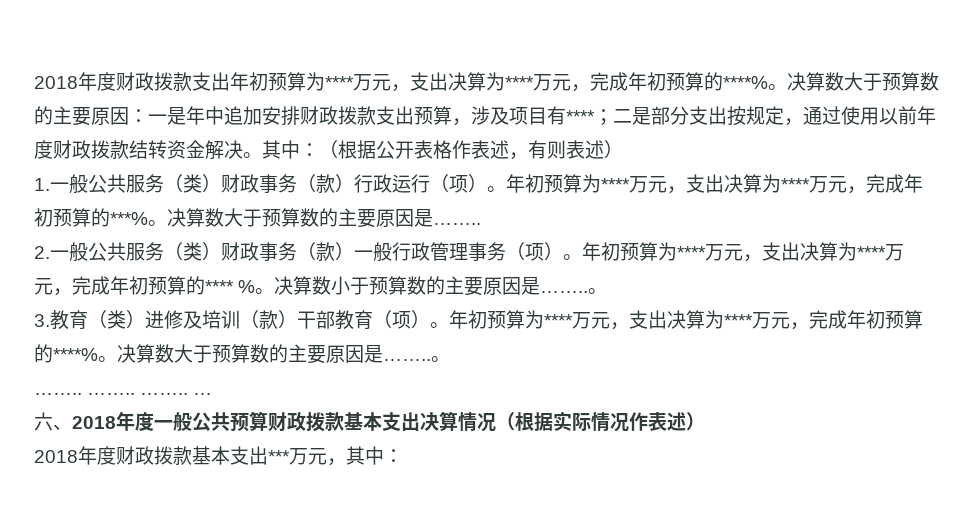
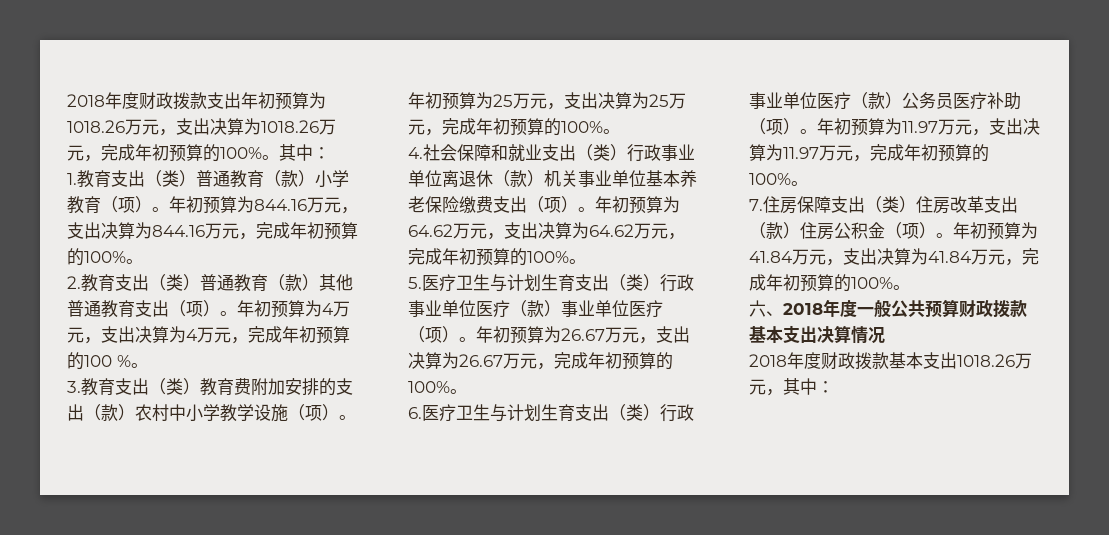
- 2018年度财政拨款支出年初预算为****万元，支出决算为****万元，完成年初预算的****%。决算数大于预算数的主要原因：一是年中追加安排财政拨款支出预算，涉及项目有****；二是部分支出按规定，通过使用以前年度财政拨款结转资金解决。其中：（根据公开表格作表述，有则表述）
- 1.一般公共服务（类）财政事务（款）行政运行（项）。年初预算为****万元，支出决算为****万元，完成年初预算的***%。决算数大于预算数的主要原因是……..
- 2.一般公共服务（类）财政事务（款）一般行政管理事务（项）。年初预算为****万元，支出决算为****万元，完成年初预算的**** %。决算数小于预算数的主要原因是……..。
- 3.教育（类）进修及培训（款）干部教育（项）。
+ 2018年度财政拨款支出年初预算为1018.26万元，支出决算为1018.26万元，完成年初预算的100%。其中：
+ 1.教育支出（类）普通教育（款）小学教育（项）。
- 年初预算为****万元，支出决算为****万元，完成年初预算的****%。决算数大于预算数的主要原因是……..。
- …….. …….. …….. …
+ 年初预算为844.16万元，支出决算为844.16万元，完成年初预算的100%。
+ 2.教育支出（类）普通教育（款）其他普通教育支出（项）。年初预算为4万元，支出决算为4万元，完成年初预算的100 %。
+ 3.教育支出（类）教育费附加安排的支出（款）农村中小学教学设施（项）。年初预算为25万元，支出决算为25万元，完成年初预算的100%。
+ 4.社会保障和就业支出（类）行政事业单位离退休（款）机关事业单位基本养老保险缴费支出（项）。年初预算为64.62万元，支出决算为64.62万元，完成年初预算的100%。
+ 5.医疗卫生与计划生育支出（类）行政事业单位医疗（款）事业单位医疗（项）。年初预算为26.67万元，支出决算为26.67万元，完成年初预算的100%。
+ 6.医疗卫生与计划生育支出（类）行政事业单位医疗（款）公务员医疗补助（项）。年初预算为11.97万元，支出决算为11.97万元，完成年初预算的100%。
+ 7.住房保障支出（类）住房改革支出（款）住房公积金（项）。年初预算为41.84万元，支出决算为41.84万元，完成年初预算的100%。
- 六、2018年度一般公共预算财政拨款基本支出决算情况（根据实际情况作表述）
+ 六、2018年度一般公共预算财政拨款基本支出决算情况
- 2018年度财政拨款基本支出***万元，其中：
+ 2018年度财政拨款基本支出1018.26万元，其中：

